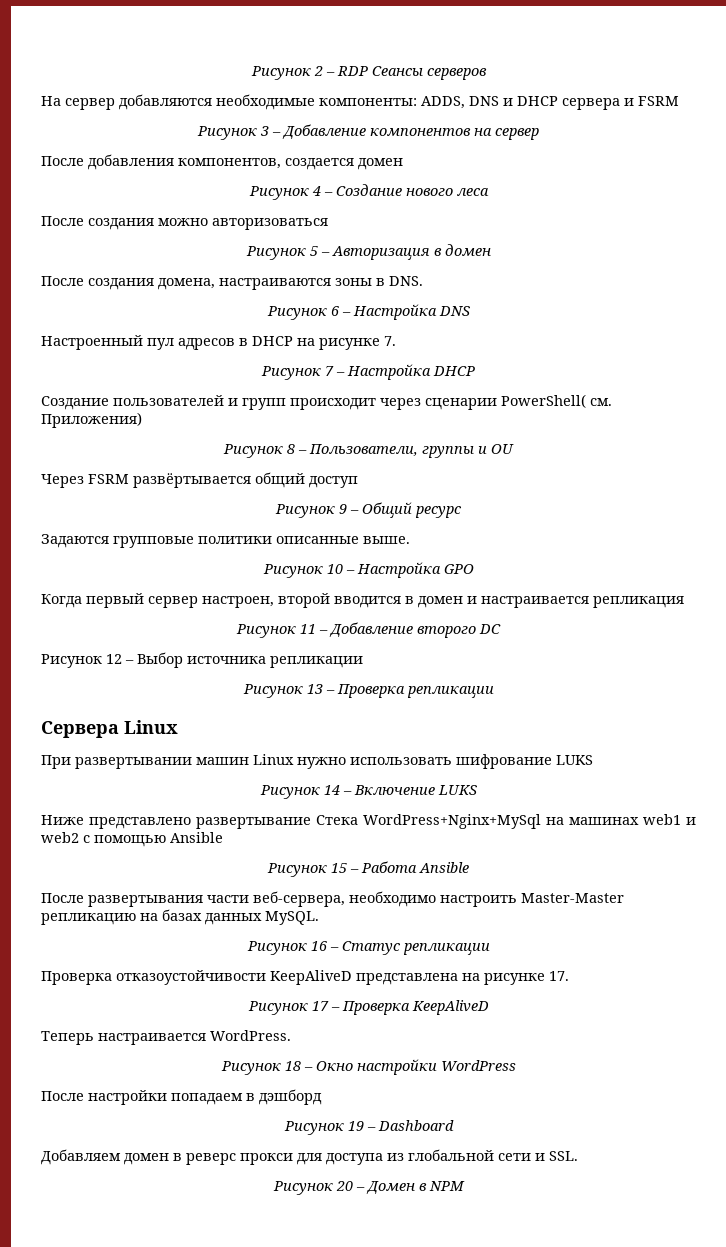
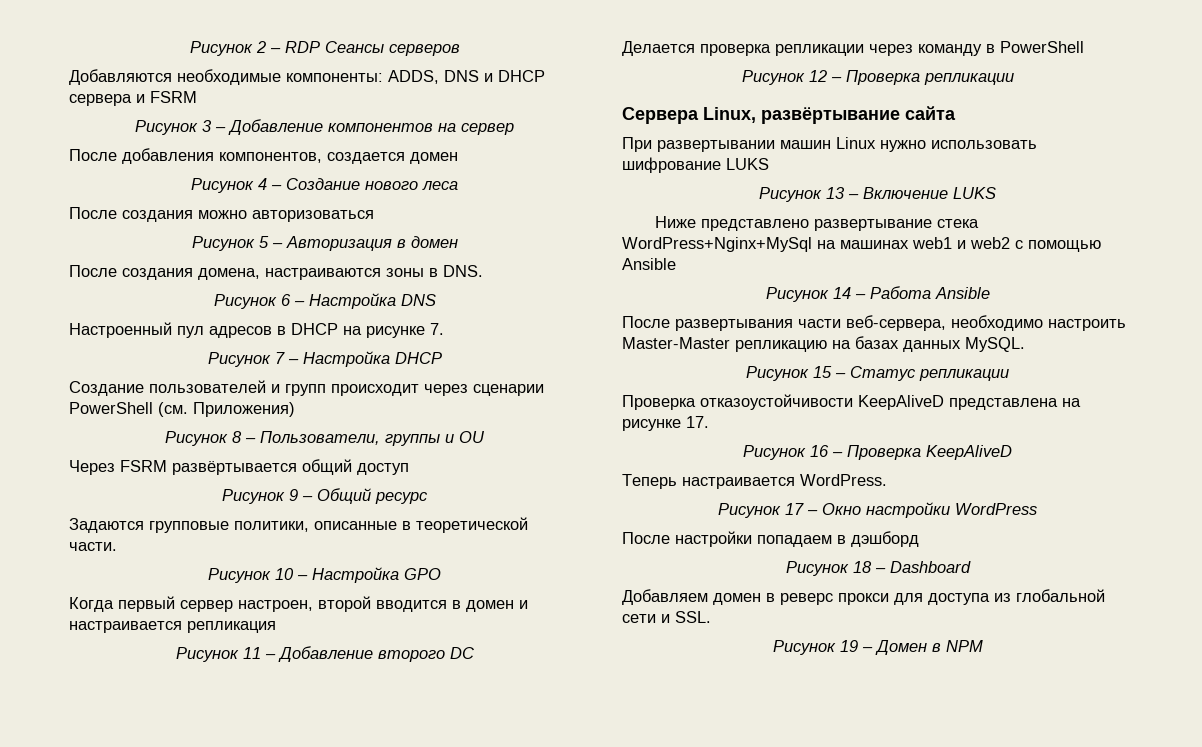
- На сервер добавляются необходимые компоненты: ADDS, DNS и DHCP сервера и FSRM
+ Добавляются необходимые компоненты: ADDS, DNS и DHCP сервера и FSRM
- Создание пользователей и групп происходит через сценарии PowerShell( см. Приложения)
+ Создание пользователей и групп происходит через сценарии PowerShell (см. Приложения)
- Задаются групповые политики описанные выше.
+ Задаются групповые политики, описанные в теоретической части.
- Рисунок 12 – Выбор источника репликации
- Рисунок 13 – Проверка репликации
+ Делается проверка репликации через команду в PowerShell
+ Рисунок 12 – Проверка репликации
- Сервера Linux
+ Сервера Linux, развёртывание сайта
- Рисунок 14 – Включение LUKS
+ Рисунок 13 – Включение LUKS
- Ниже представлено развертывание Стека WordPress+Nginx+MySql на машинах web1 и web2 с помощью Ansible
+ Ниже представлено развертывание стека WordPress+Nginx+MySql на машинах web1 и web2 с помощью Ansible
- Рисунок 15 – Работа Ansible
+ Рисунок 14 – Работа Ansible
- Рисунок 16 – Статус репликации
+ Рисунок 15 – Статус репликации
- Рисунок 17 – Проверка KeepAliveD
+ Рисунок 16 – Проверка KeepAliveD
- Рисунок 18 – Окно настройки WordPress
+ Рисунок 17 – Окно настройки WordPress
- Рисунок 19 – Dashboard
+ Рисунок 18 – Dashboard
- Рисунок 20 – Домен в NPM
+ Рисунок 19 – Домен в NPM

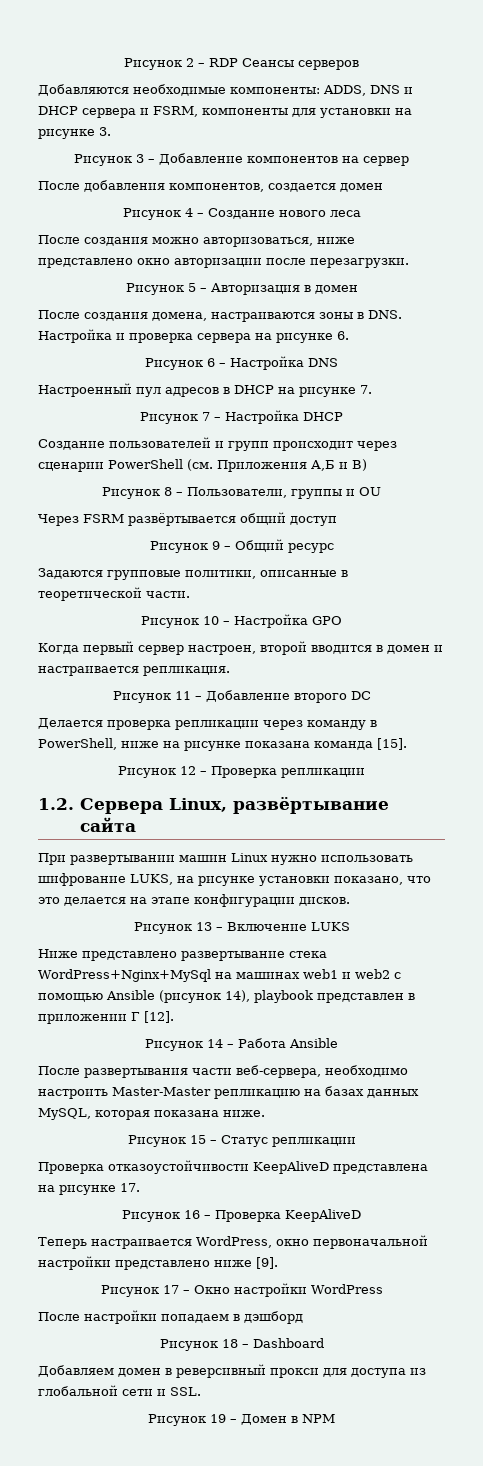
- Добавляются необходимые компоненты: ADDS, DNS и DHCP сервера и FSRM
+ Добавляются необходимые компоненты: ADDS, DNS и DHCP сервера и FSRM, компоненты для установки на рисунке 3.
- После создания можно авторизоваться
+ После создания можно авторизоваться, ниже представлено окно авторизации после перезагрузки.
- После создания домена, настраиваются зоны в DNS.
+ После создания домена, настраиваются зоны в DNS. Настройка и проверка сервера на рисунке 6.
- Создание пользователей и групп происходит через сценарии PowerShell (см. Приложения)
+ Создание пользователей и групп происходит через сценарии PowerShell (см. Приложения А,Б и В)
- Когда первый сервер настроен, второй вводится в домен и настраивается репликация
+ Когда первый сервер настроен, второй вводится в домен и настраивается репликация.
- Делается проверка репликации через команду в PowerShell
+ Делается проверка репликации через команду в PowerShell, ниже на рисунке показана команда [15].
- Сервера Linux, развёртывание сайта
+ 1.2. Сервера Linux, развёртывание сайта
- При развертывании машин Linux нужно использовать шифрование LUKS
+ При развертывании машин Linux нужно использовать шифрование LUKS, на рисунке установки показано, что это делается на этапе конфигурации дисков.
- Ниже представлено развертывание стека WordPress+Nginx+MySql на машинах web1 и web2 с помощью Ansible
+ Ниже представлено развертывание стека WordPress+Nginx+MySql на машинах web1 и web2 с помощью Ansible (рисунок 14), playbook представлен в приложении Г [12].
- После развертывания части веб-сервера, необходимо настроить Master-Master репликацию на базах данных MySQL.
+ После развертывания части веб-сервера, необходимо настроить Master-Master репликацию на базах данных MySQL, которая показана ниже.
- Теперь настраивается WordPress.
+ Теперь настраивается WordPress, окно первоначальной настройки представлено ниже [9].
- Добавляем домен в реверс прокси для доступа из глобальной сети и SSL.
+ Добавляем домен в реверсивный прокси для доступа из глобальной сети и SSL.

